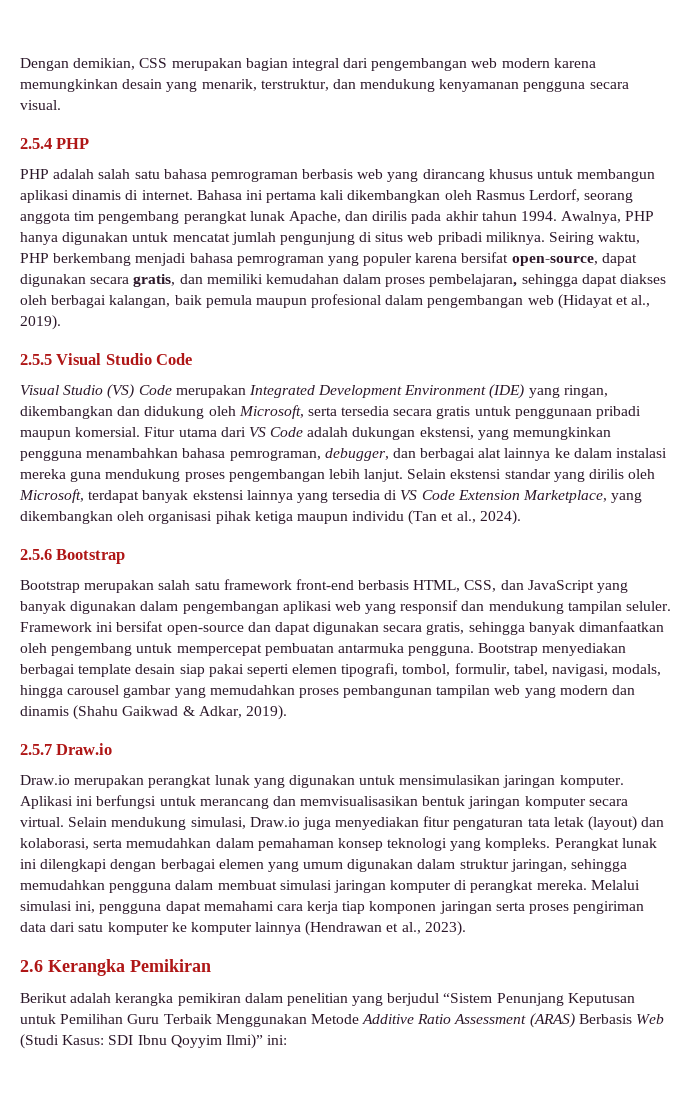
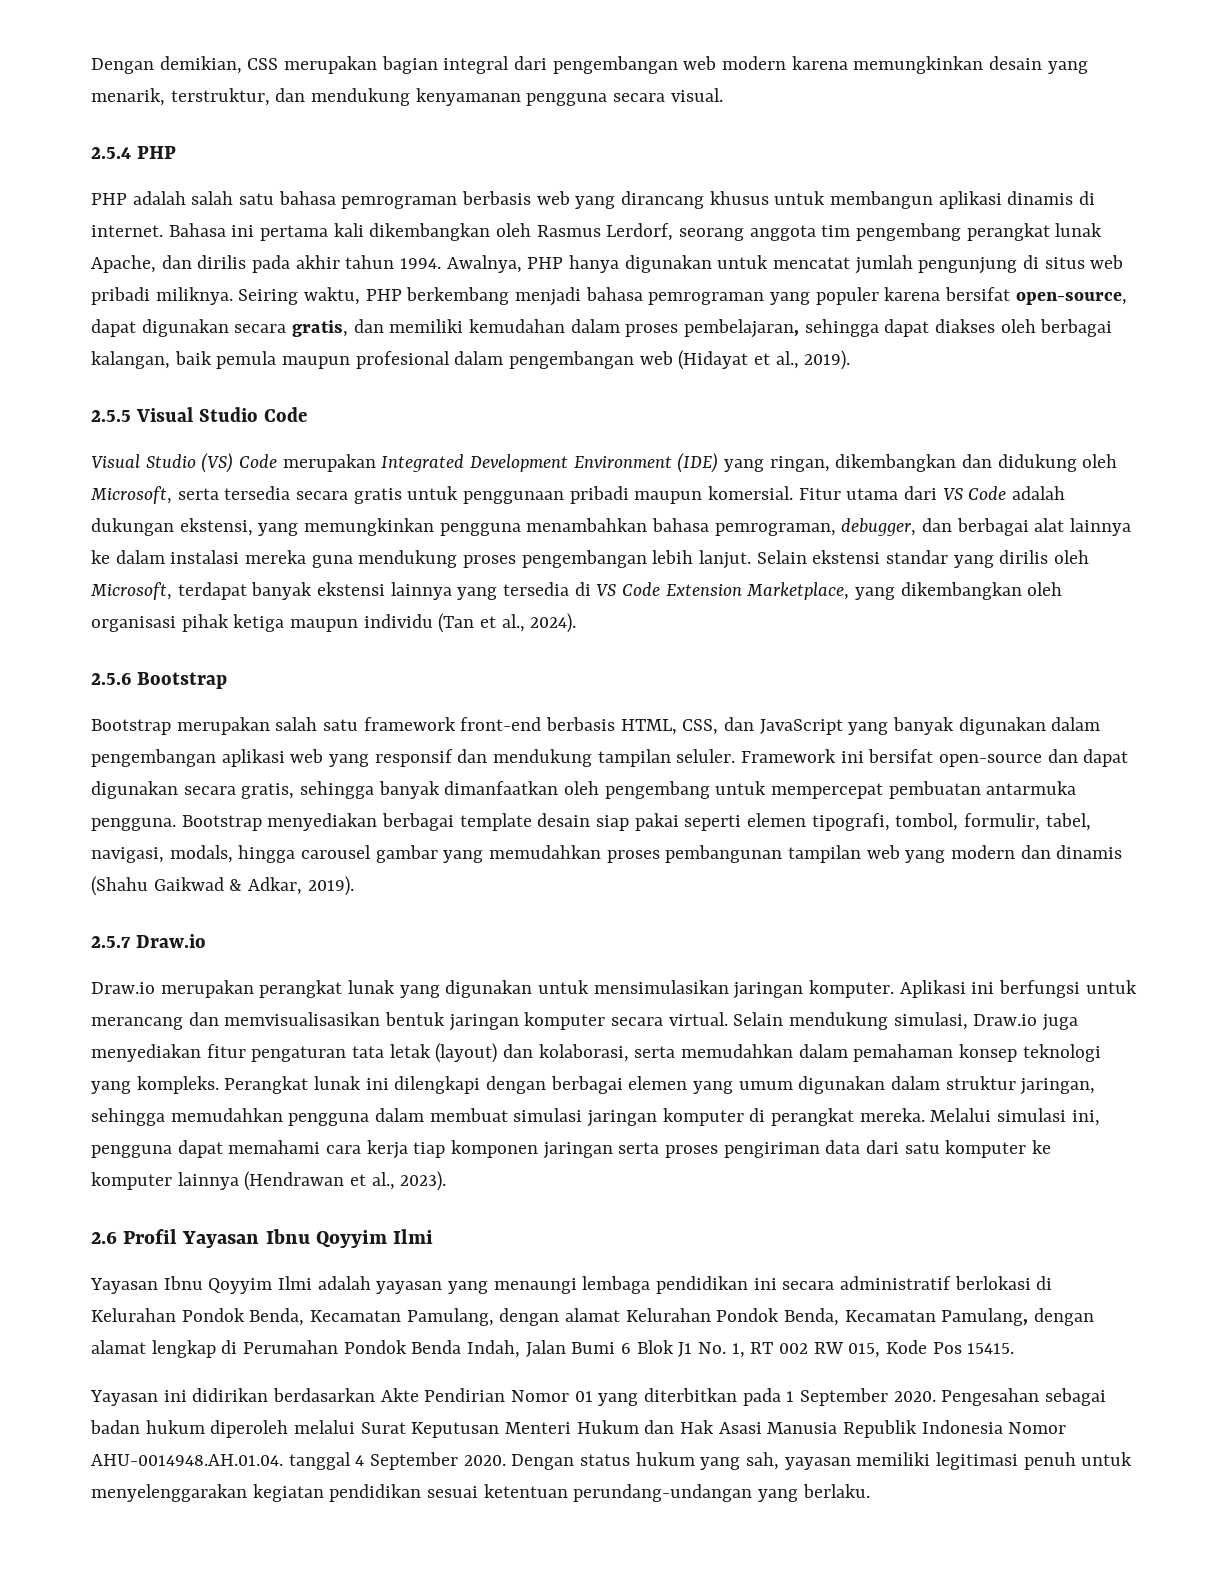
- 2.6 Kerangka Pemikiran
- Berikut adalah kerangka pemikiran dalam penelitian yang berjudul “Sistem Penunjang Keputusan untuk Pemilihan Guru Terbaik Menggunakan Metode Additive Ratio Assessment (ARAS) Berbasis Web (Studi Kasus: SDI Ibnu Qoyyim Ilmi)” ini:
+ 2.6 Profil Yayasan Ibnu Qoyyim Ilmi
+ Yayasan Ibnu Qoyyim Ilmi adalah yayasan yang menaungi lembaga pendidikan ini secara administratif berlokasi di Kelurahan Pondok Benda, Kecamatan Pamulang, dengan alamat Kelurahan Pondok Benda, Kecamatan Pamulang, dengan alamat lengkap di Perumahan Pondok Benda Indah, Jalan Bumi 6 Blok J1 No. 1, RT 002 RW 015, Kode Pos 15415.
+ Yayasan ini didirikan berdasarkan Akte Pendirian Nomor 01 yang diterbitkan pada 1 September 2020. Pengesahan sebagai badan hukum diperoleh melalui Surat Keputusan Menteri Hukum dan Hak Asasi Manusia Republik Indonesia Nomor AHU-0014948.AH.01.04. tanggal 4 September 2020. Dengan status hukum yang sah, yayasan memiliki legitimasi penuh untuk menyelenggarakan kegiatan pendidikan sesuai ketentuan perundang-undangan yang berlaku.

